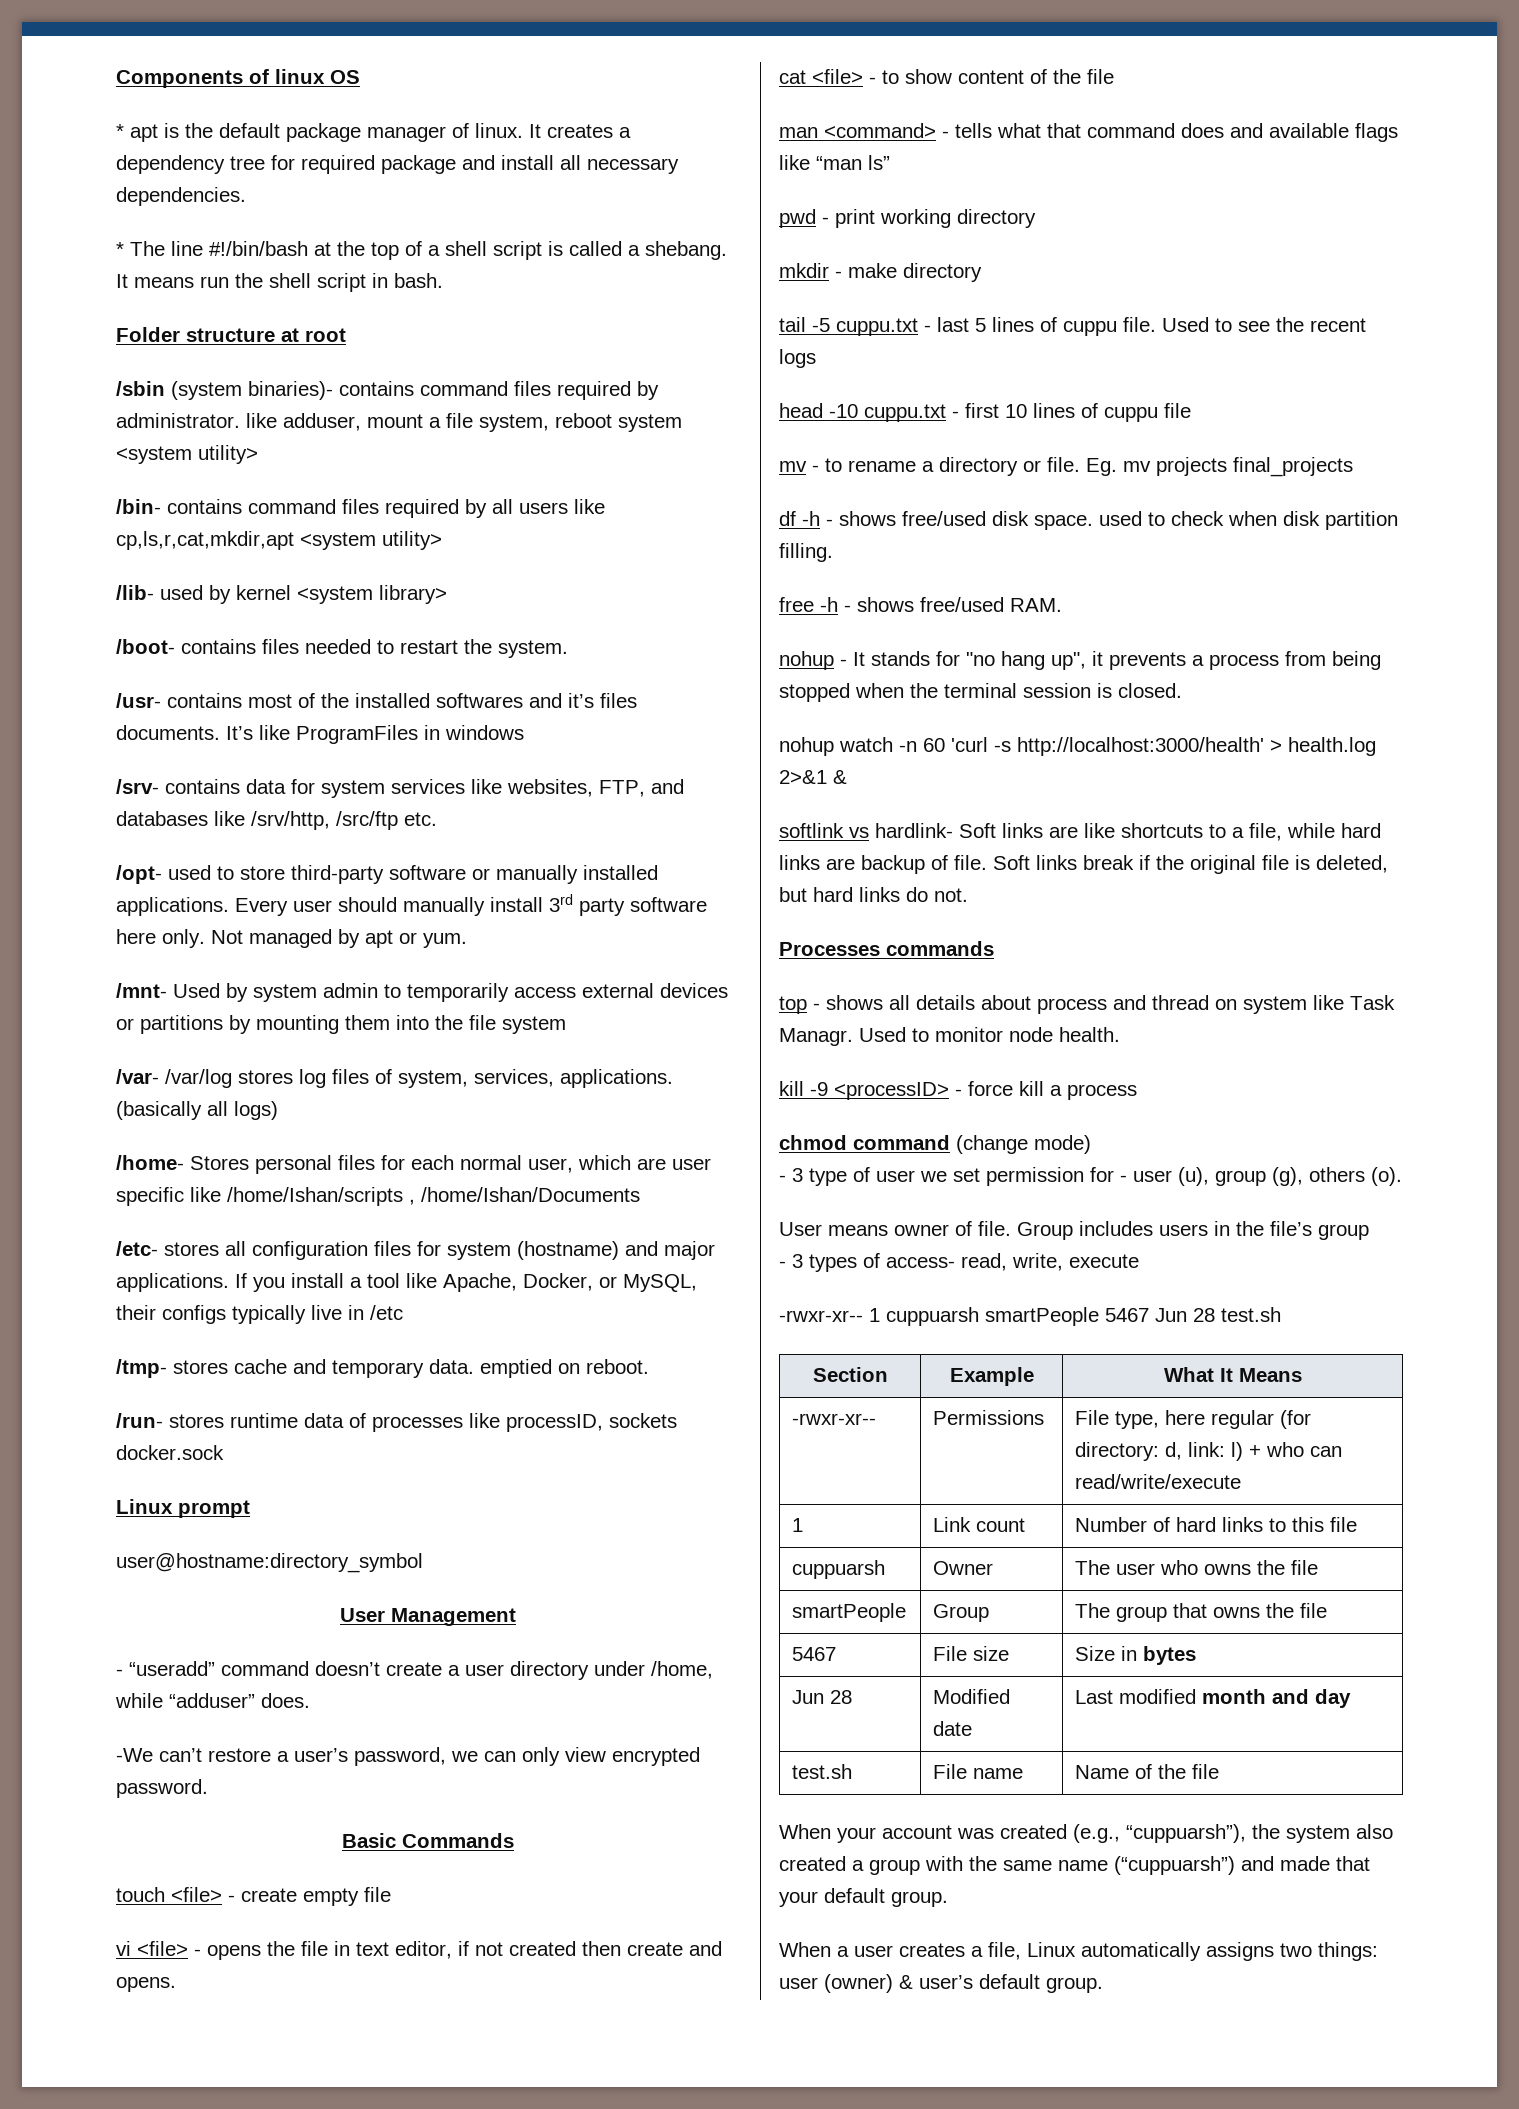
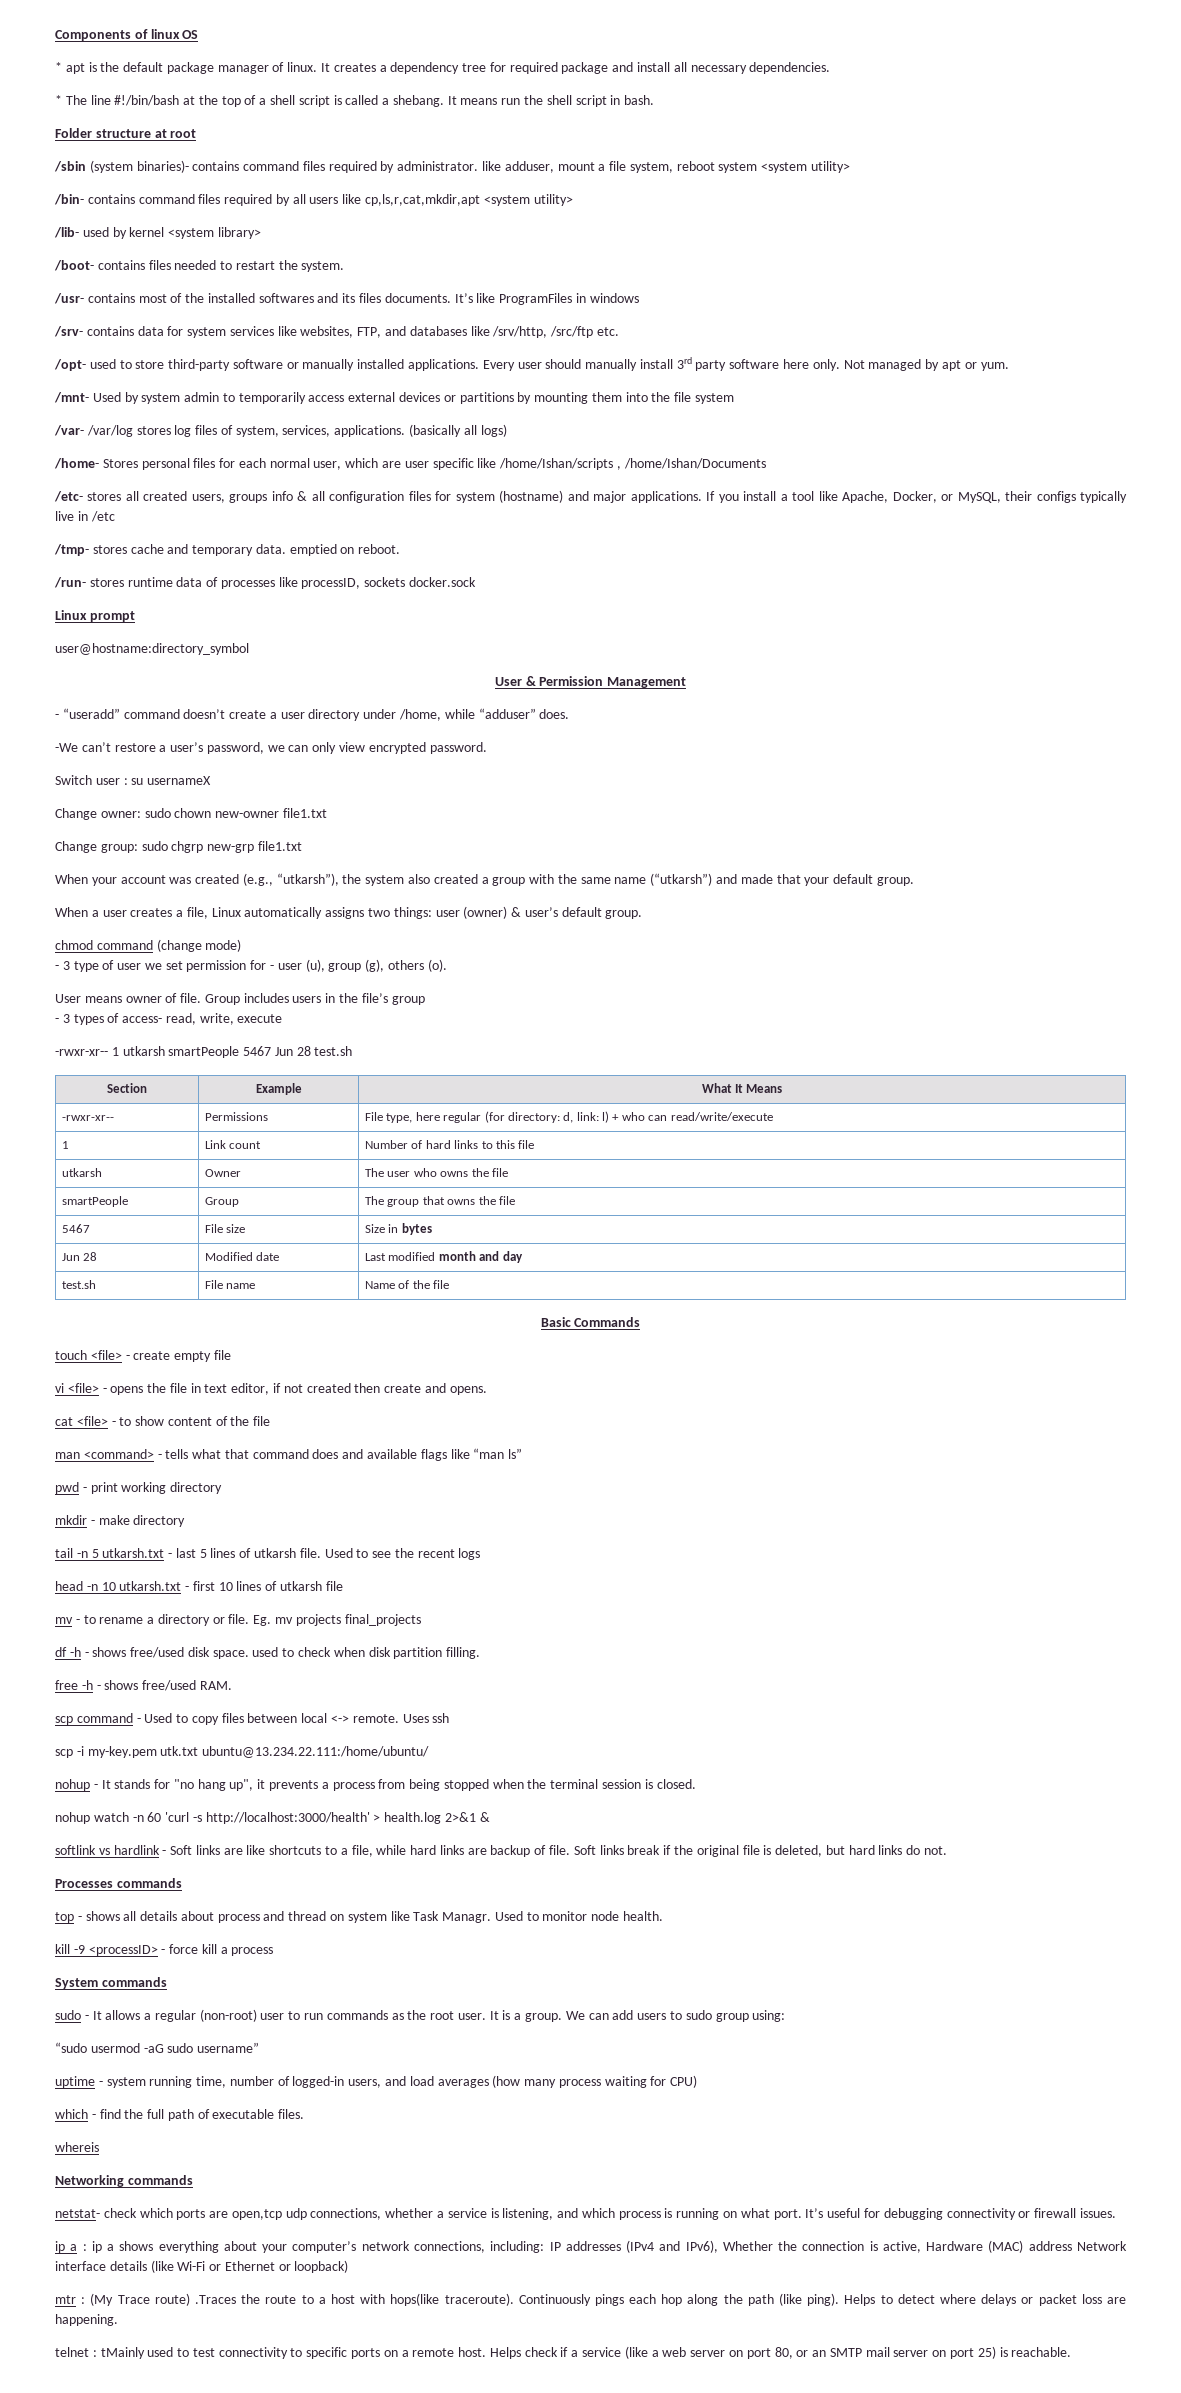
- /usr- contains most of the installed softwares and it’s files documents.
+ /usr- contains most of the installed softwares and its files documents.
- /etc- stores all configuration files for system (hostname) and major applications.
+ /etc- stores all created users, groups info & all configuration files for system (hostname) and major applications.
- User Management
+ User & Permission Management
+ Switch user : su usernameX
+ Change owner: sudo chown new-owner file1.txt
+ Change group: sudo chgrp new-grp file1.txt
+ When your account was created (e.g., “utkarsh”), the system also created a group with the same name (“utkarsh”) and made that your default group.
+ When a user creates a file, Linux automatically assigns two things: user (owner) & user’s default group.
+ chmod command (change mode)
+ - 3 type of user we set permission for - user (u), group (g), others (o).
+ User means owner of file. Group includes users in the file’s group
+ - 3 types of access- read, write, execute
+ -rwxr-xr-- 1 utkarsh smartPeople 5467 Jun 28 test.sh
+ Section | Example | What It Means
+ -rwxr-xr-- | Permissions | File type, here regular (for directory: d, link: l) + who can read/write/execute
+ 1 | Link count | Number of hard links to this file
+ utkarsh | Owner | The user who owns the file
+ smartPeople | Group | The group that owns the file
+ 5467 | File size | Size in bytes
+ Jun 28 | Modified date | Last modified month and day
+ test.sh | File name | Name of the file
- tail -5 cuppu.txt - last 5 lines of cuppu file.
+ tail -n 5 utkarsh.txt - last 5 lines of utkarsh file.
- head -10 cuppu.txt - first 10 lines of cuppu file
+ head -n 10 utkarsh.txt - first 10 lines of utkarsh file
+ scp command - Used to copy files between local <-> remote. Uses ssh
+ scp -i my-key.pem utk.txt ubuntu@13.234.22.111:/home/ubuntu/
- softlink vs hardlink- Soft links are like shortcuts to a file, while hard links are backup of file.
+ softlink vs hardlink - Soft links are like shortcuts to a file, while hard links are backup of file.
- chmod command (change mode)
- - 3 type of user we set permission for - user (u), group (g), others (o).
- User means owner of file. Group includes users in the file’s group
- - 3 types of access- read, write, execute
- -rwxr-xr-- 1 cuppuarsh smartPeople 5467 Jun 28 test.sh
- Section | Example | What It Means
- -rwxr-xr-- | Permissions | File type, here regular (for directory: d, link: l) + who can read/write/execute
- 1 | Link count | Number of hard links to this file
- cuppuarsh | Owner | The user who owns the file
- smartPeople | Group | The group that owns the file
- 5467 | File size | Size in bytes
- Jun 28 | Modified date | Last modified month and day
- test.sh | File name | Name of the file
- When your account was created (e.g., “cuppuarsh”), the system also created a group with the same name (“cuppuarsh”) and made that your default group.
- When a user creates a file, Linux automatically assigns two things: user (owner) & user’s default group.
+ System commands
+ sudo - It allows a regular (non-root) user to run commands as the root user. It is a group. We can add users to sudo group using:
+ “sudo usermod -aG sudo username”
+ uptime - system running time, number of logged-in users, and load averages (how many process waiting for CPU)
+ which - find the full path of executable files.
+ whereis
+ Networking commands
+ netstat- check which ports are open,tcp udp connections, whether a service is listening, and which process is running on what port. It’s useful for debugging connectivity or firewall issues.
+ ip a : ip a shows everything about your computer’s network connections, including: IP addresses (IPv4 and IPv6), Whether the connection is active, Hardware (MAC) address Network interface details (like Wi-Fi or Ethernet or loopback)
+ mtr : (My Trace route) .Traces the route to a host with hops(like traceroute). Continuously pings each hop along the path (like ping). Helps to detect where delays or packet loss are happening.
+ telnet : tMainly used to test connectivity to specific ports on a remote host. Helps check if a service (like a web server on port 80, or an SMTP mail server on port 25) is reachable.

